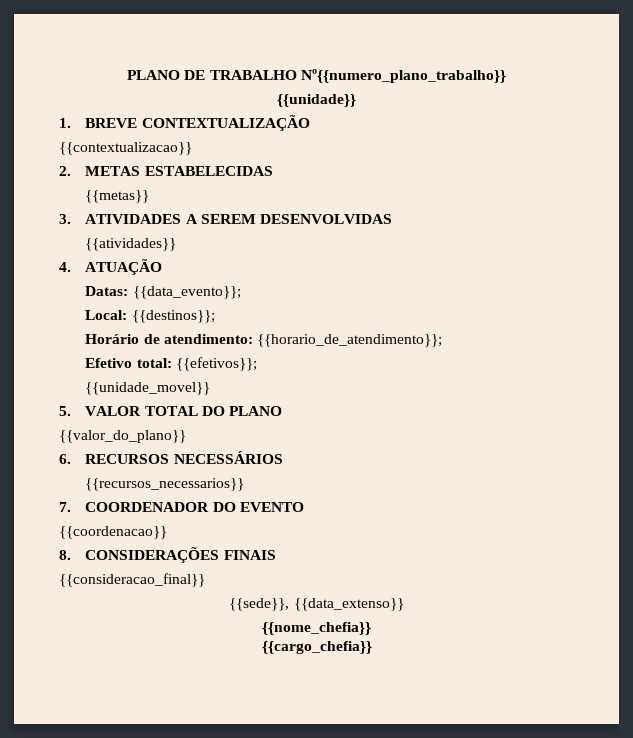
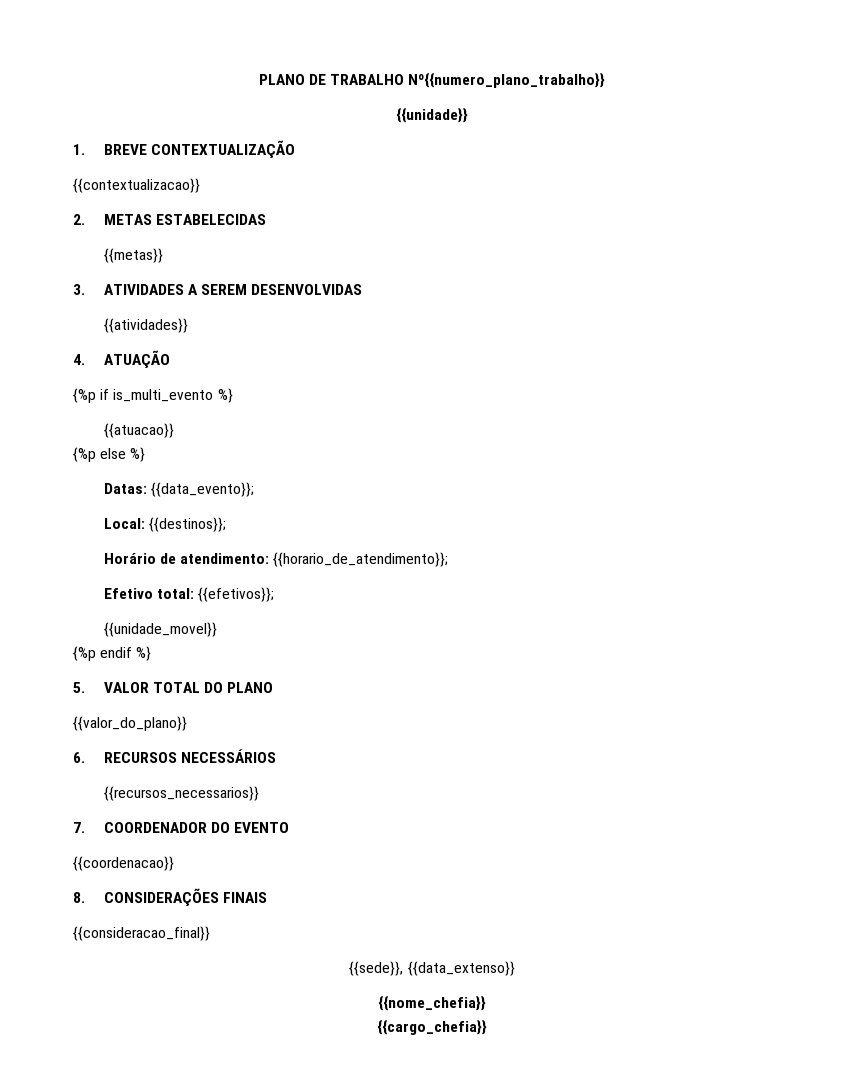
+ {%p if is_multi_evento %}
+ {{atuacao}}
+ {%p else %}
+ {%p endif %}

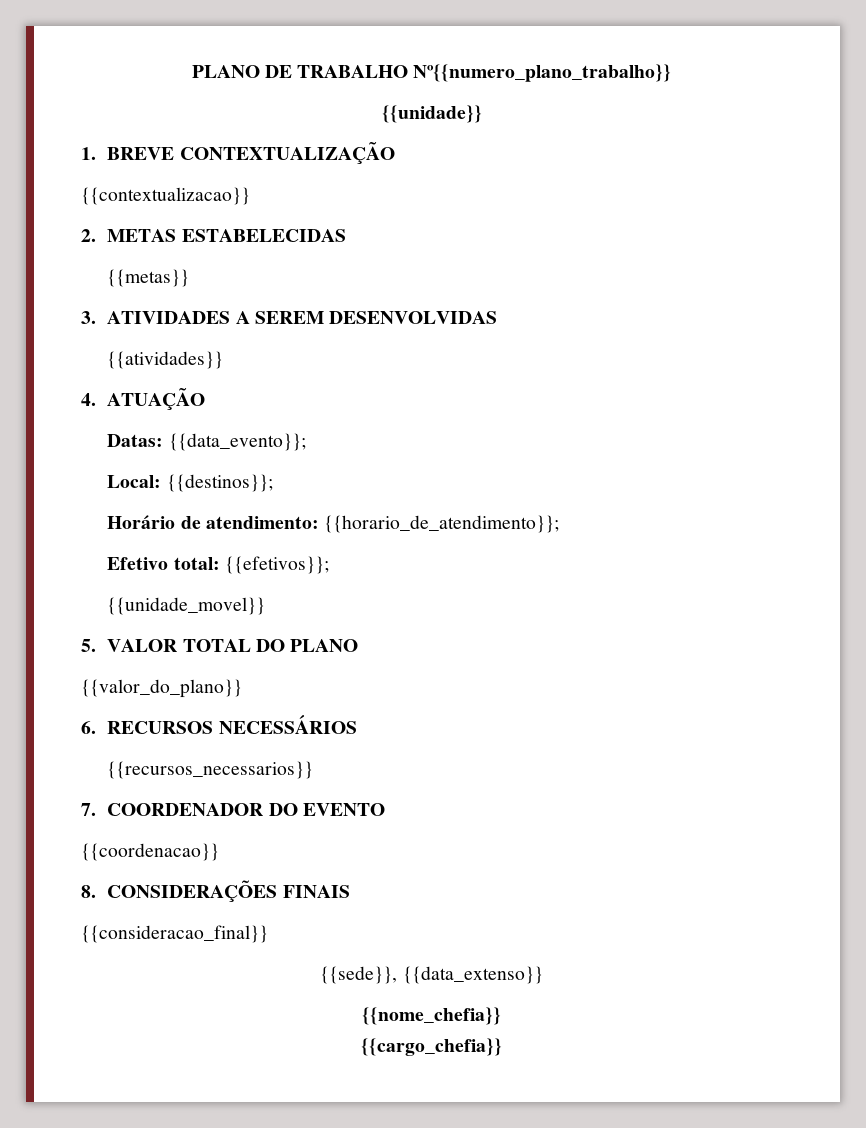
- {%p if is_multi_evento %}
- {{atuacao}}
- {%p else %}
- {%p endif %}

